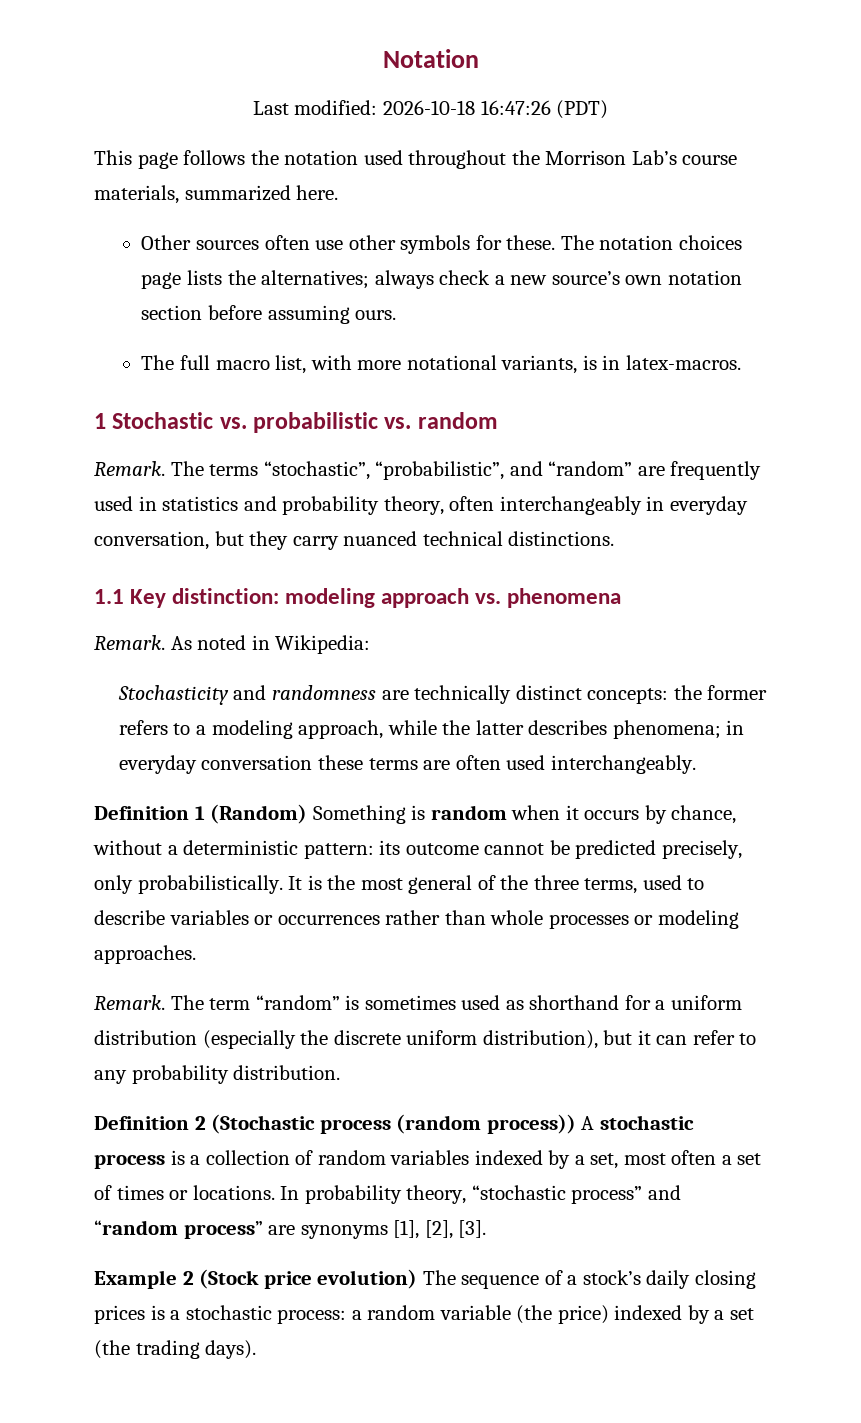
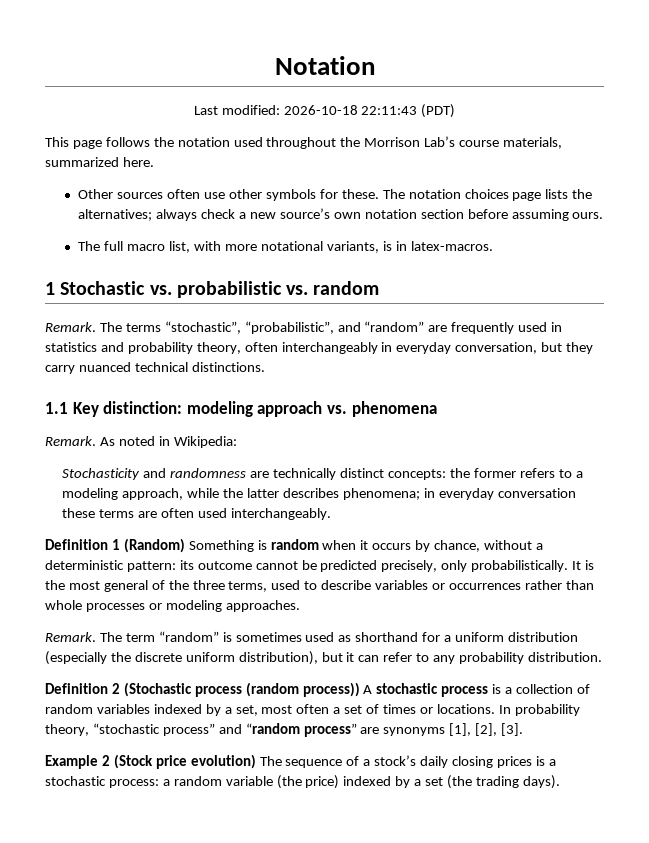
- Last modified: 2026-10-18 16:47:26 (PDT)
+ Last modified: 2026-10-18 22:11:43 (PDT)

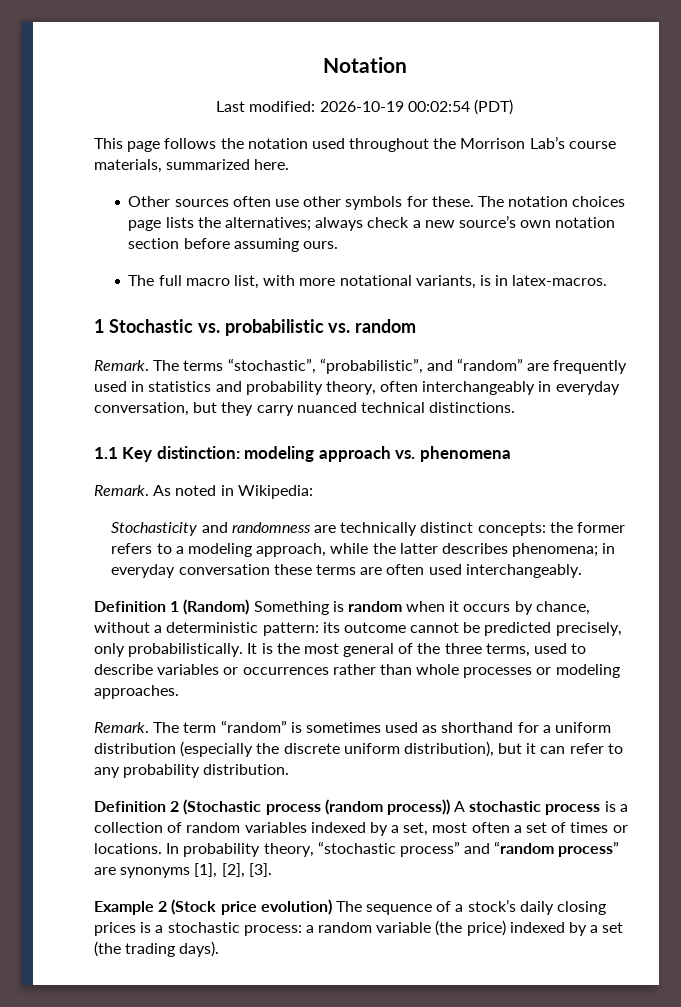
- Last modified: 2026-10-18 22:11:43 (PDT)
+ Last modified: 2026-10-19 00:02:54 (PDT)

